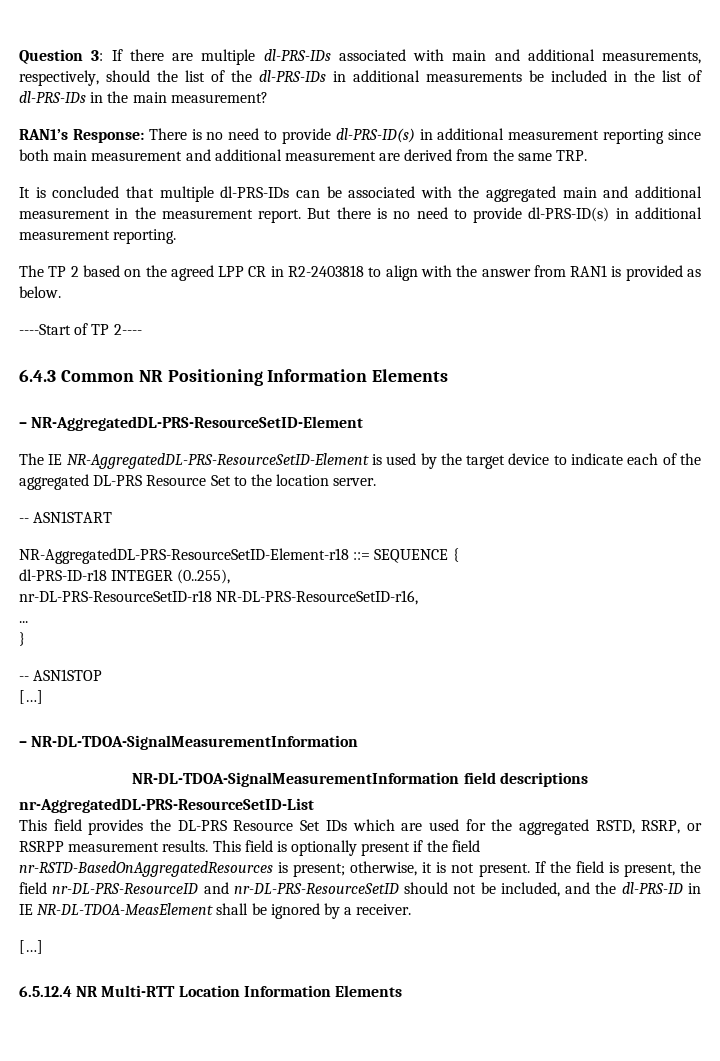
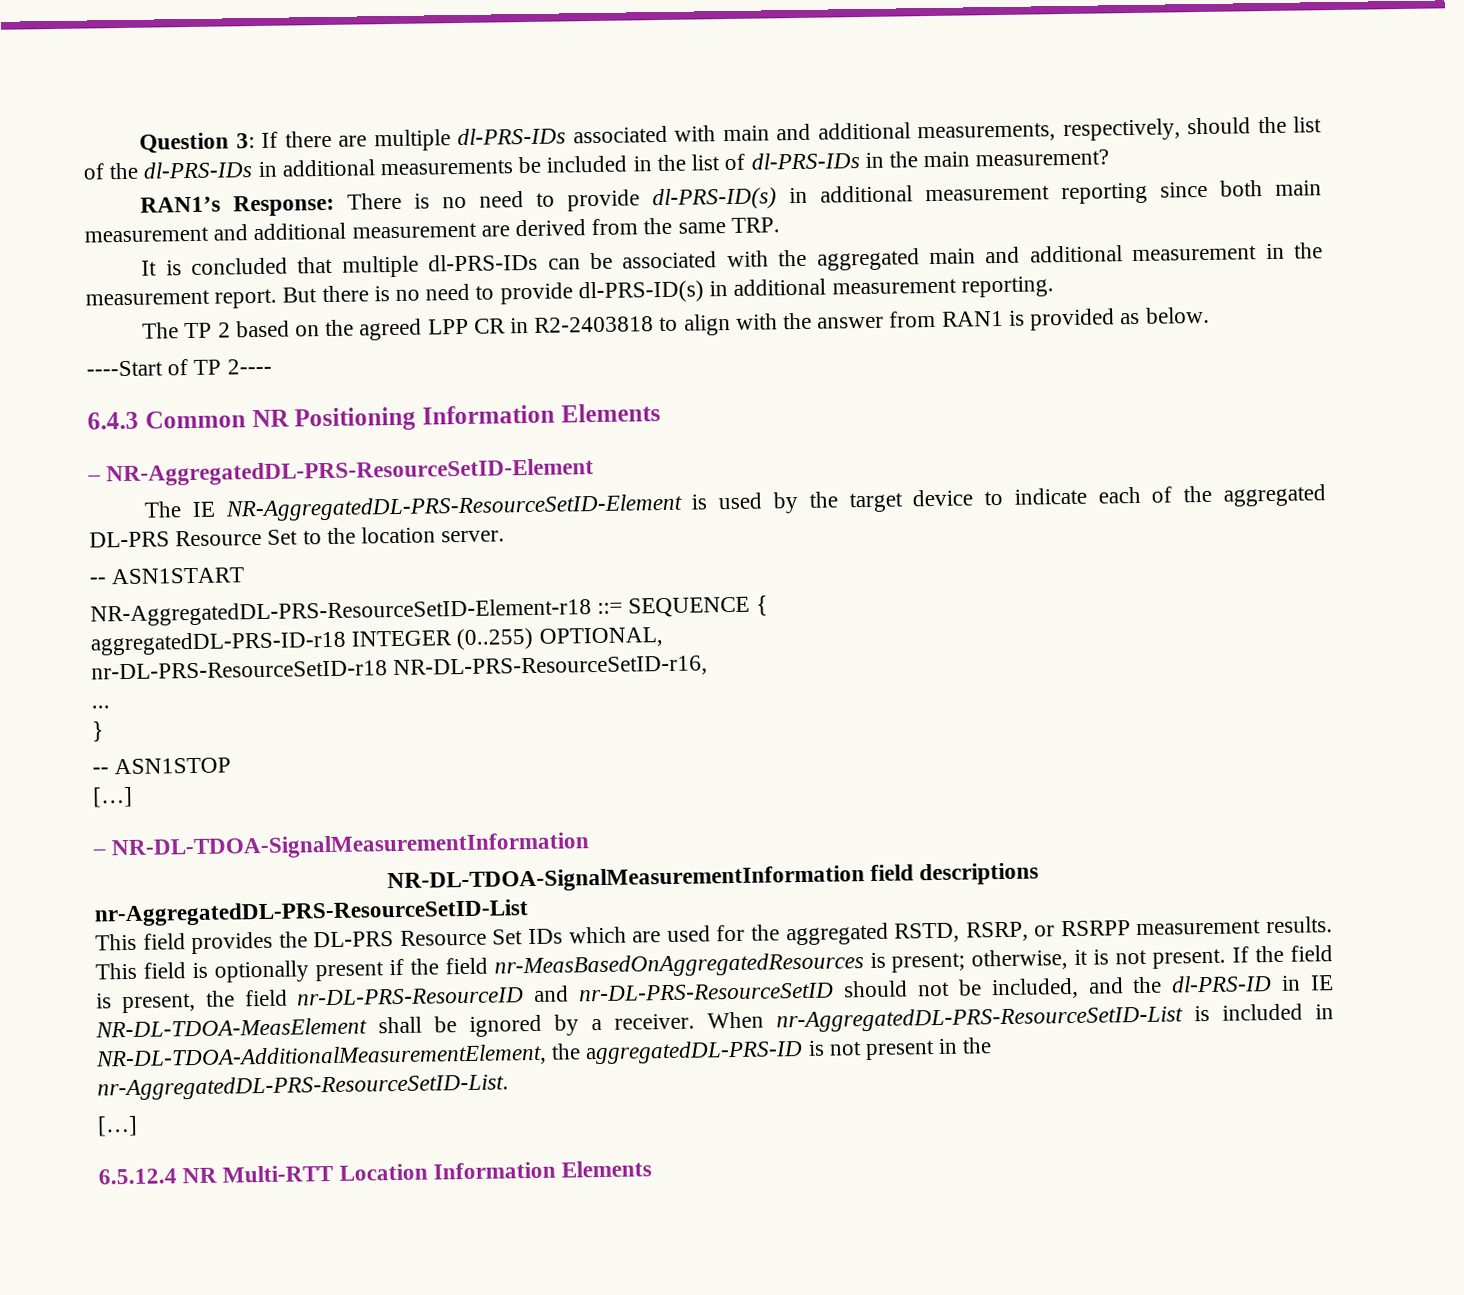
- dl-PRS-ID-r18 INTEGER (0..255),
+ aggregatedDL-PRS-ID-r18 INTEGER (0..255) OPTIONAL,
- This field is optionally present if the field nr-RSTD-BasedOnAggregatedResources is present; otherwise, it is not present.
+ This field is optionally present if the field nr-MeasBasedOnAggregatedResources is present; otherwise, it is not present.
+ When nr-AggregatedDL-PRS-ResourceSetID-List is included in NR-DL-TDOA-AdditionalMeasurementElement, the aggregatedDL-PRS-ID is not present in the nr-AggregatedDL-PRS-ResourceSetID-List.

